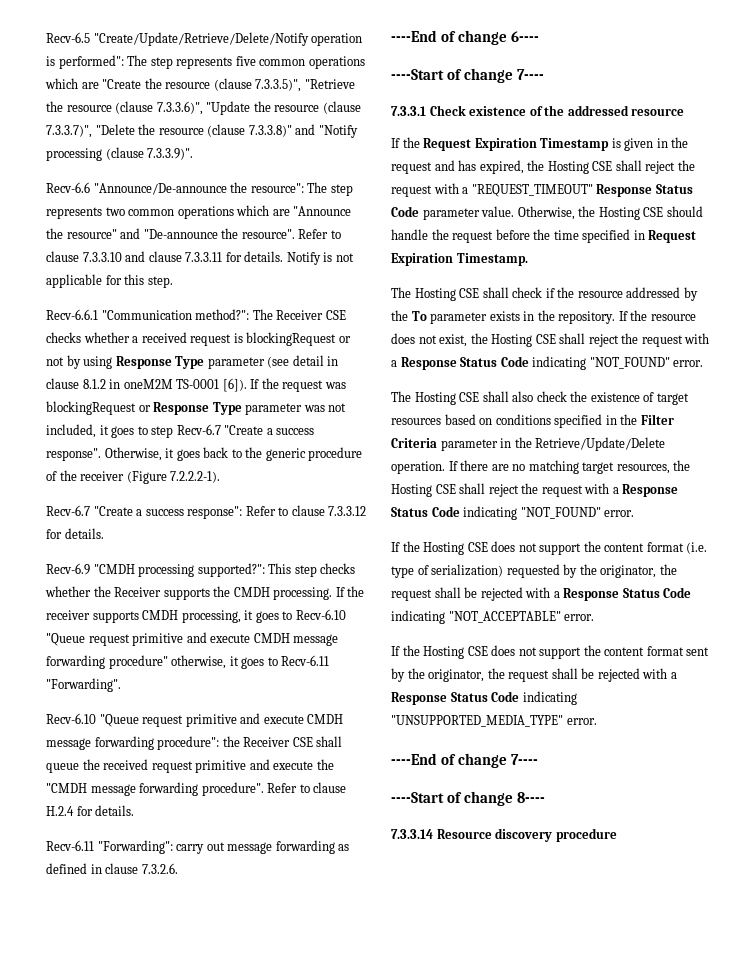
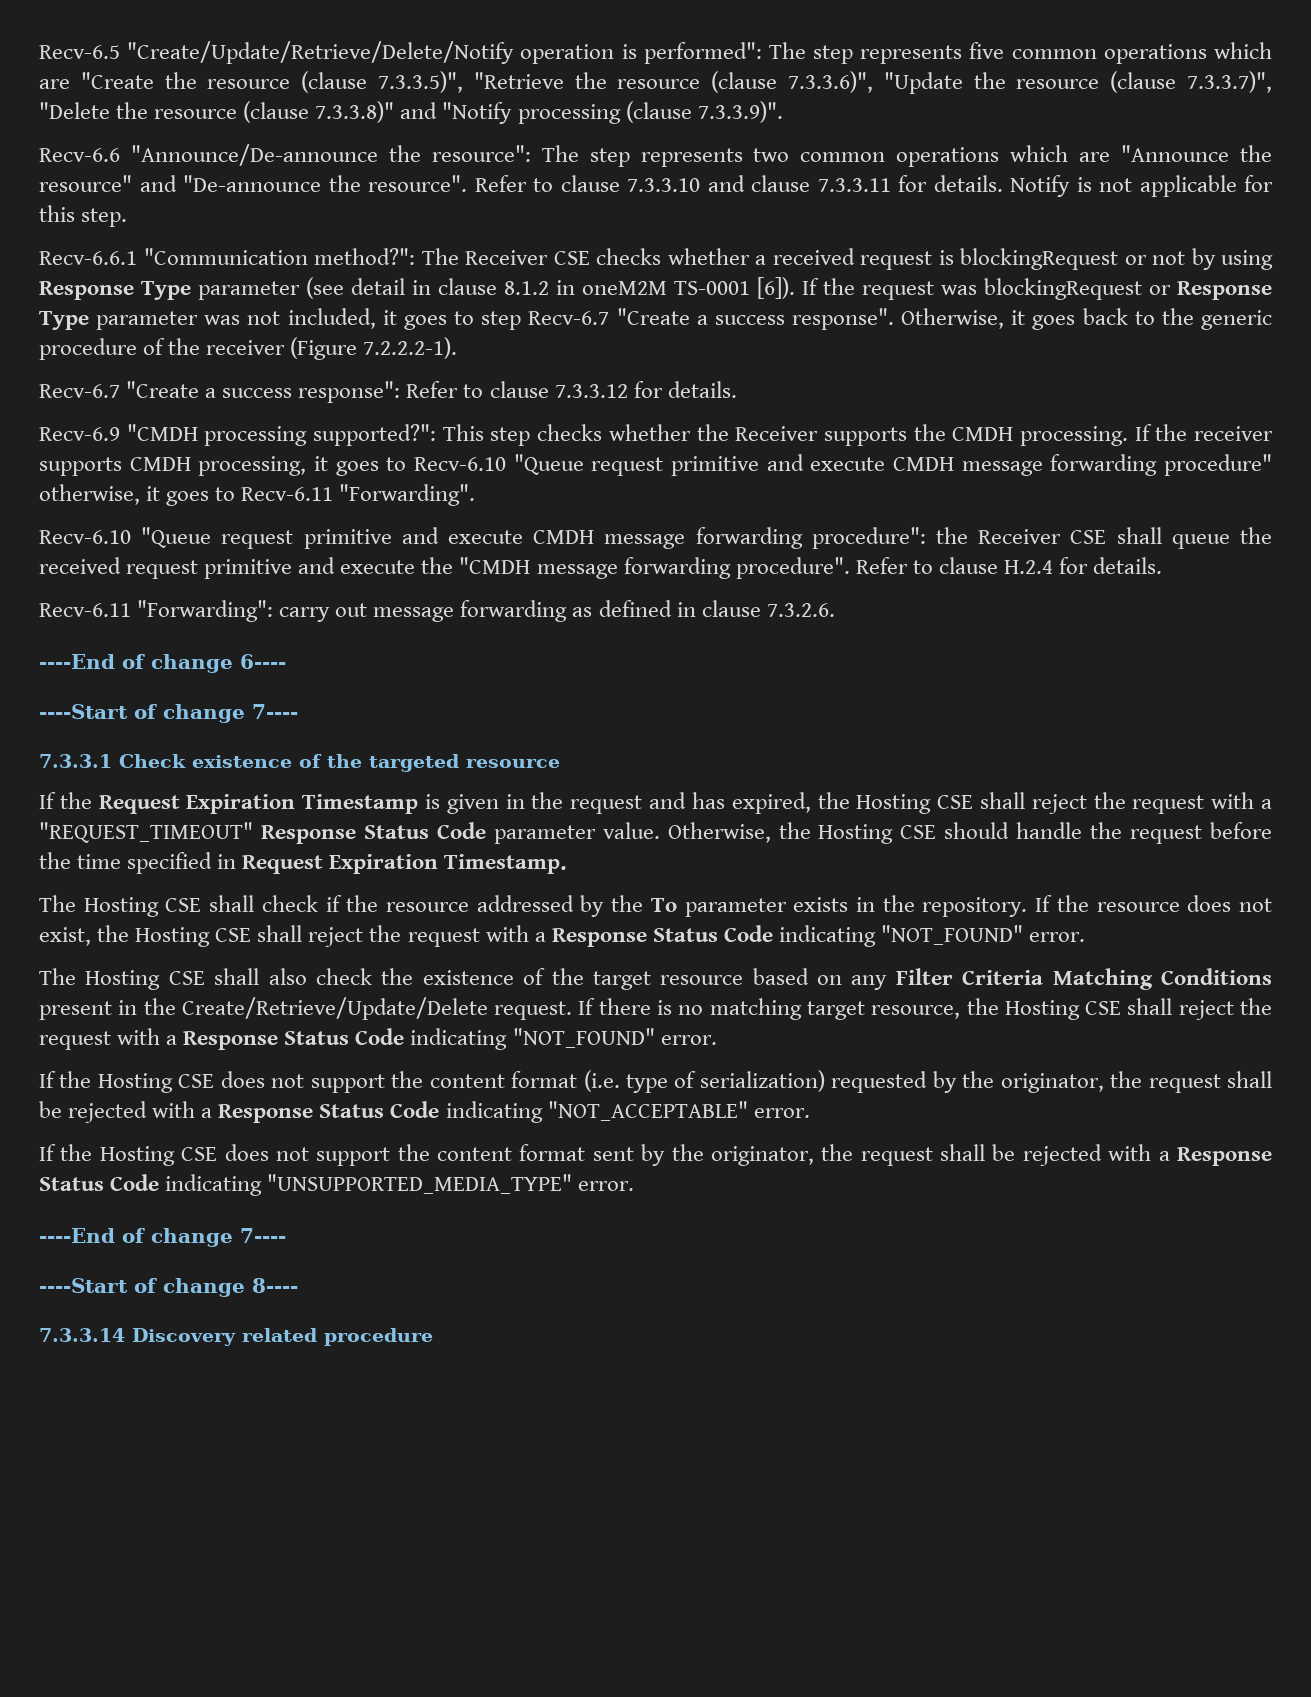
- 7.3.3.1 Check existence of the addressed resource
+ 7.3.3.1 Check existence of the targeted resource
- The Hosting CSE shall also check the existence of target resources based on conditions specified in the Filter Criteria parameter in the Retrieve/Update/Delete operation.
+ The Hosting CSE shall also check the existence of the target resource based on any Filter Criteria Matching Conditions present in the Create/Retrieve/Update/Delete request.
- If there are no matching target resources, the Hosting CSE shall reject the request with a Response Status Code indicating "NOT_FOUND" error.
+ If there is no matching target resource, the Hosting CSE shall reject the request with a Response Status Code indicating "NOT_FOUND" error.
- 7.3.3.14 Resource discovery procedure
+ 7.3.3.14 Discovery related procedure

